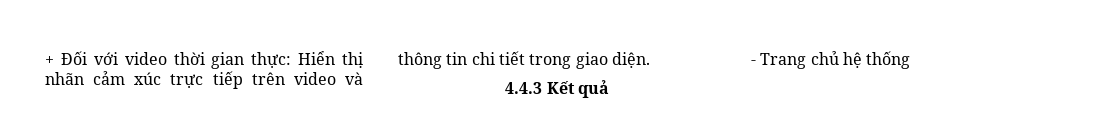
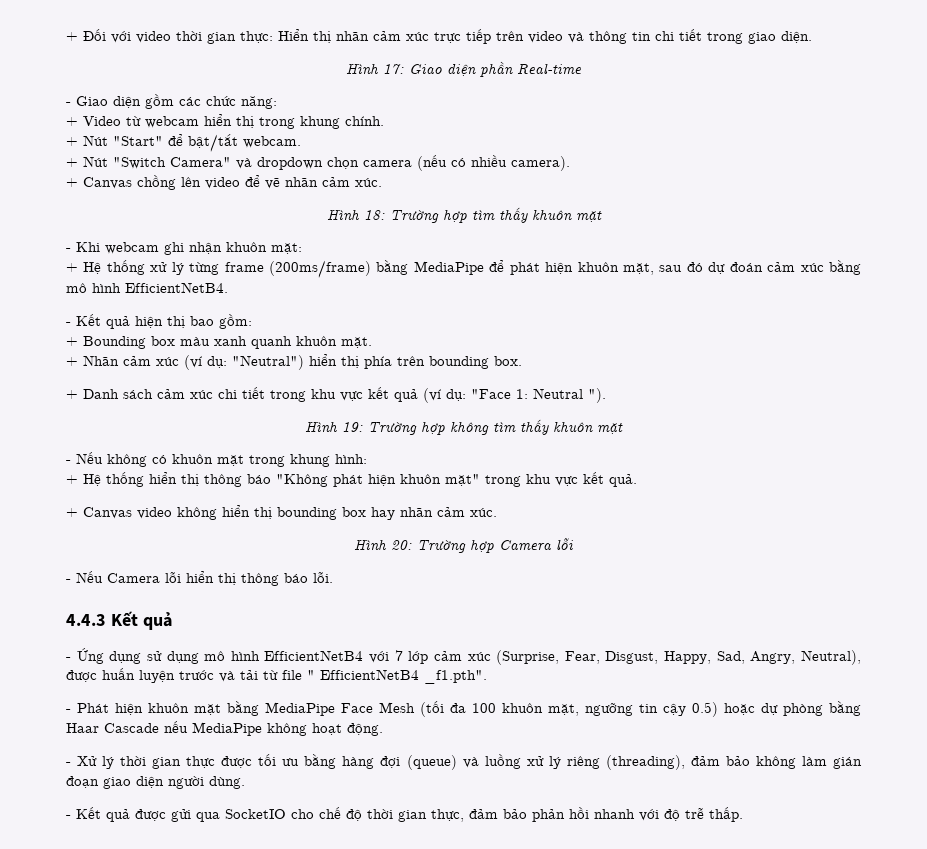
+ Hình 17: Giao diện phần Real-time
+ - Giao diện gồm các chức năng:
+ + Video từ webcam hiển thị trong khung chính.
+ + Nút "Start" để bật/tắt webcam.
+ + Nút "Switch Camera" và dropdown chọn camera (nếu có nhiều camera).
+ + Canvas chồng lên video để vẽ nhãn cảm xúc.
+ Hình 18: Trường hợp tìm thấy khuôn mặt
+ - Khi webcam ghi nhận khuôn mặt:
+ + Hệ thống xử lý từng frame (200ms/frame) bằng MediaPipe để phát hiện khuôn mặt, sau đó dự đoán cảm xúc bằng mô hình EfficientNetB4.
+ - Kết quả hiện thị bao gồm:
+ + Bounding box màu xanh quanh khuôn mặt.
+ + Nhãn cảm xúc (ví dụ: "Neutral") hiển thị phía trên bounding box.
+ + Danh sách cảm xúc chi tiết trong khu vực kết quả (ví dụ: "Face 1: Neutral ").
+ Hình 19: Trường hợp không tìm thấy khuôn mặt
+ - Nếu không có khuôn mặt trong khung hình:
+ + Hệ thống hiển thị thông báo "Không phát hiện khuôn mặt" trong khu vực kết quả.
+ + Canvas video không hiển thị bounding box hay nhãn cảm xúc.
+ Hình 20: Trường hợp Camera lỗi
+ - Nếu Camera lỗi hiển thị thông báo lỗi.
  4.4.3 Kết quả
- - Trang chủ hệ thống
+ - Ứng dụng sử dụng mô hình EfficientNetB4 với 7 lớp cảm xúc (Surprise, Fear, Disgust, Happy, Sad, Angry, Neutral), được huấn luyện trước và tải từ file " EfficientNetB4 _f1.pth".
+ - Phát hiện khuôn mặt bằng MediaPipe Face Mesh (tối đa 100 khuôn mặt, ngưỡng tin cậy 0.5) hoặc dự phòng bằng Haar Cascade nếu MediaPipe không hoạt động.
+ - Xử lý thời gian thực được tối ưu bằng hàng đợi (queue) và luồng xử lý riêng (threading), đảm bảo không làm gián đoạn giao diện người dùng.
+ - Kết quả được gửi qua SocketIO cho chế độ thời gian thực, đảm bảo phản hồi nhanh với độ trễ thấp.

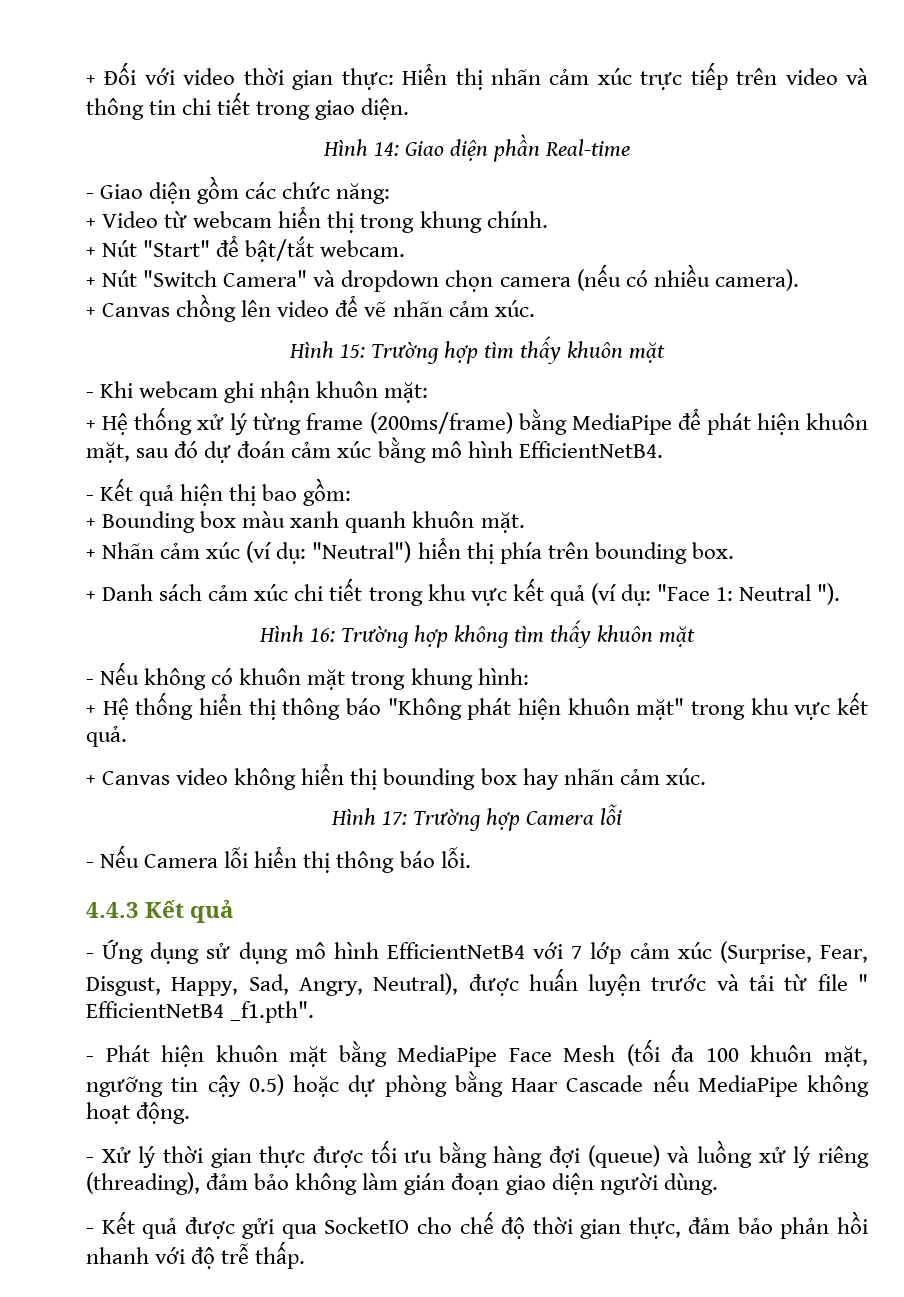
- Hình 17: Giao diện phần Real-time
+ Hình 14: Giao diện phần Real-time
- Hình 18: Trường hợp tìm thấy khuôn mặt
+ Hình 15: Trường hợp tìm thấy khuôn mặt
- Hình 19: Trường hợp không tìm thấy khuôn mặt
+ Hình 16: Trường hợp không tìm thấy khuôn mặt
- Hình 20: Trường hợp Camera lỗi
+ Hình 17: Trường hợp Camera lỗi

